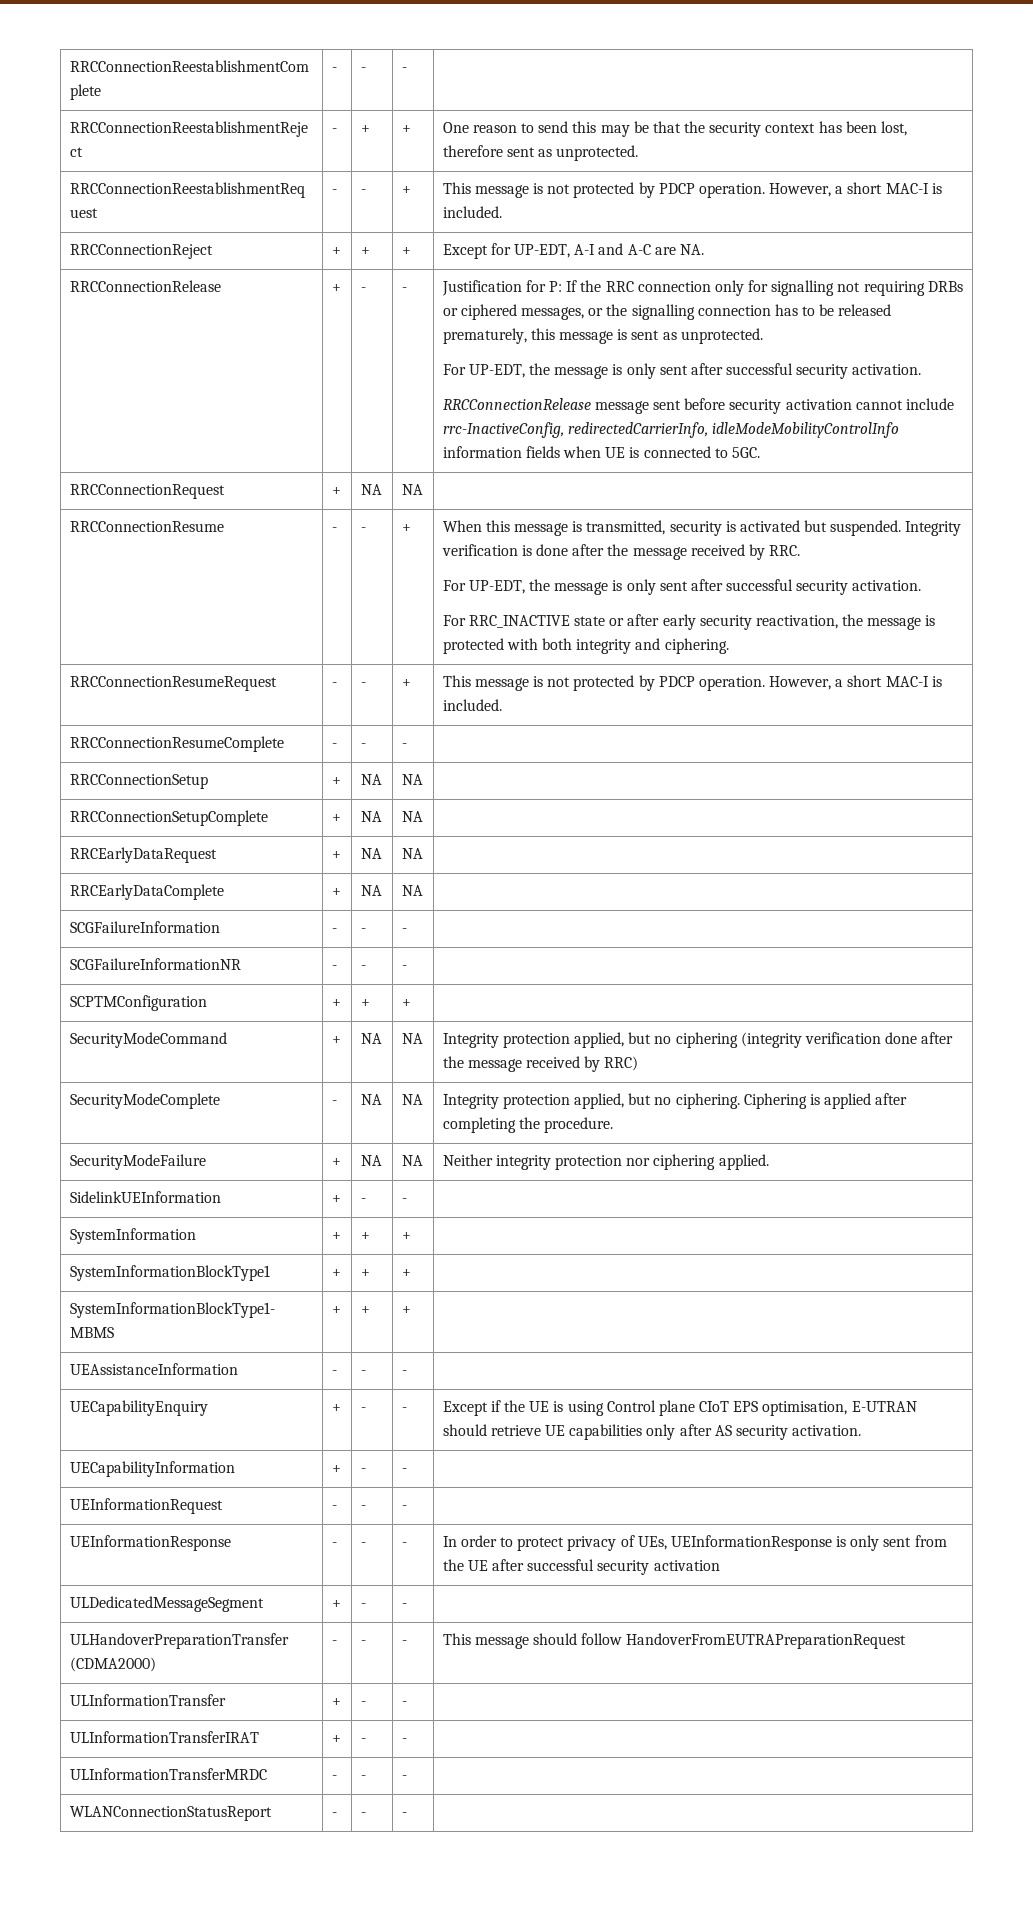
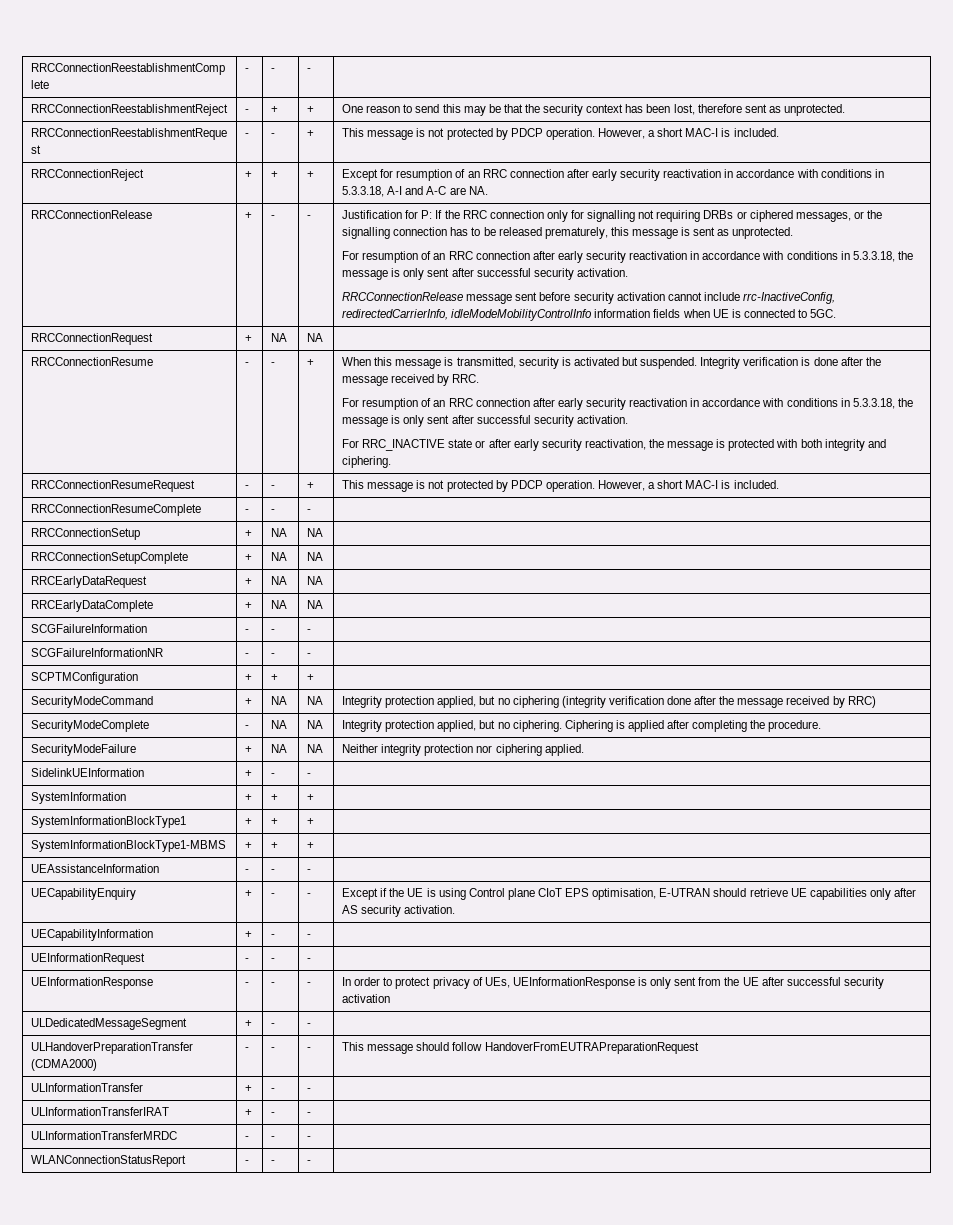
- RRCConnectionReject | + | + | + | Except for UP-EDT, A-I and A-C are NA.
+ RRCConnectionReject | + | + | + | Except for resumption of an RRC connection after early security reactivation in accordance with conditions in 5.3.3.18, A-I and A-C are NA.
  Justification for P: If the RRC connection only for signalling not requiring DRBs or ciphered messages, or the signalling connection has to be released prematurely, this message is sent as unprotected.
- For UP-EDT, the message is only sent after successful security activation.
+ For resumption of an RRC connection after early security reactivation in accordance with conditions in 5.3.3.18, the message is only sent after successful security activation.
  Integrity verification is done after the message received by RRC.
- For UP-EDT, the message is only sent after successful security activation.
+ For resumption of an RRC connection after early security reactivation in accordance with conditions in 5.3.3.18, the message is only sent after successful security activation.

